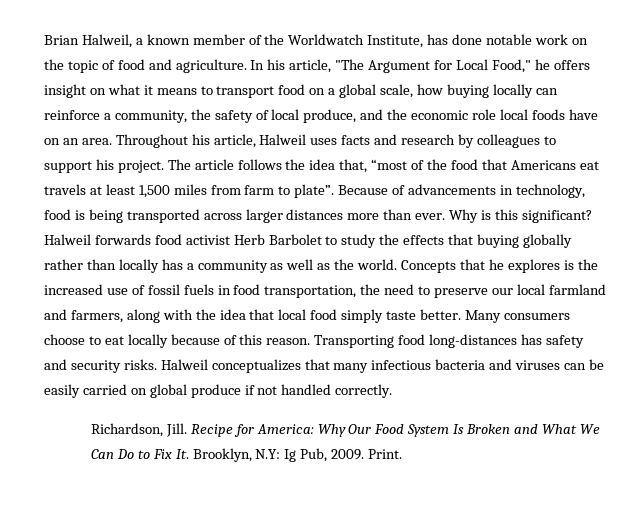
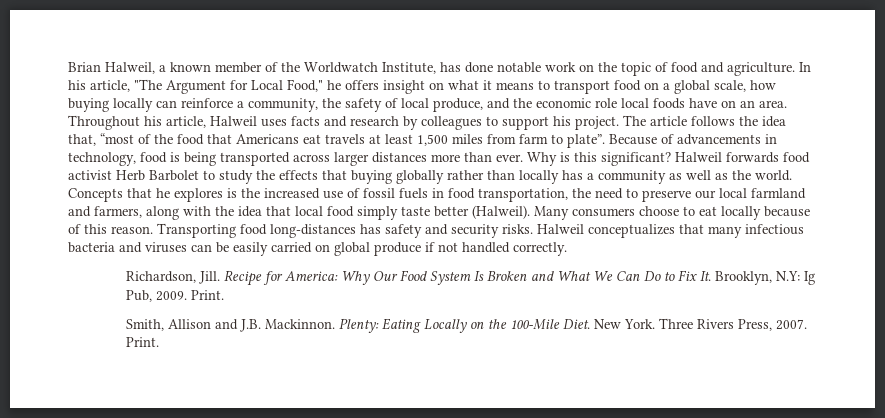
- Concepts that he explores is the increased use of fossil fuels in food transportation, the need to preserve our local farmland and farmers, along with the idea that local food simply taste better.
+ Concepts that he explores is the increased use of fossil fuels in food transportation, the need to preserve our local farmland and farmers, along with the idea that local food simply taste better (Halweil).
+ Smith, Allison and J.B. Mackinnon. Plenty: Eating Locally on the 100-Mile Diet. New York. Three Rivers Press, 2007. Print.

